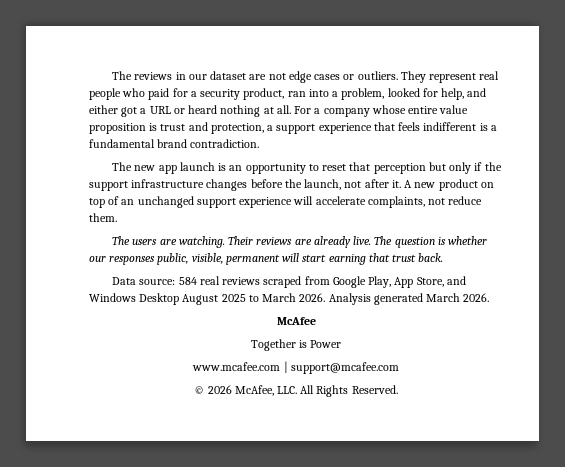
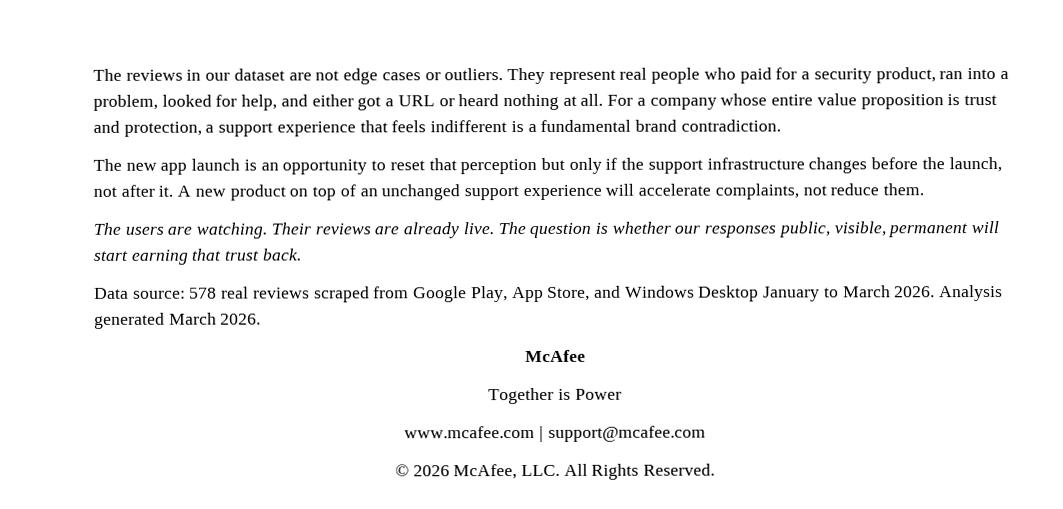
- Data source: 584 real reviews scraped from Google Play, App Store, and Windows Desktop August 2025 to March 2026.
+ Data source: 578 real reviews scraped from Google Play, App Store, and Windows Desktop January to March 2026.

